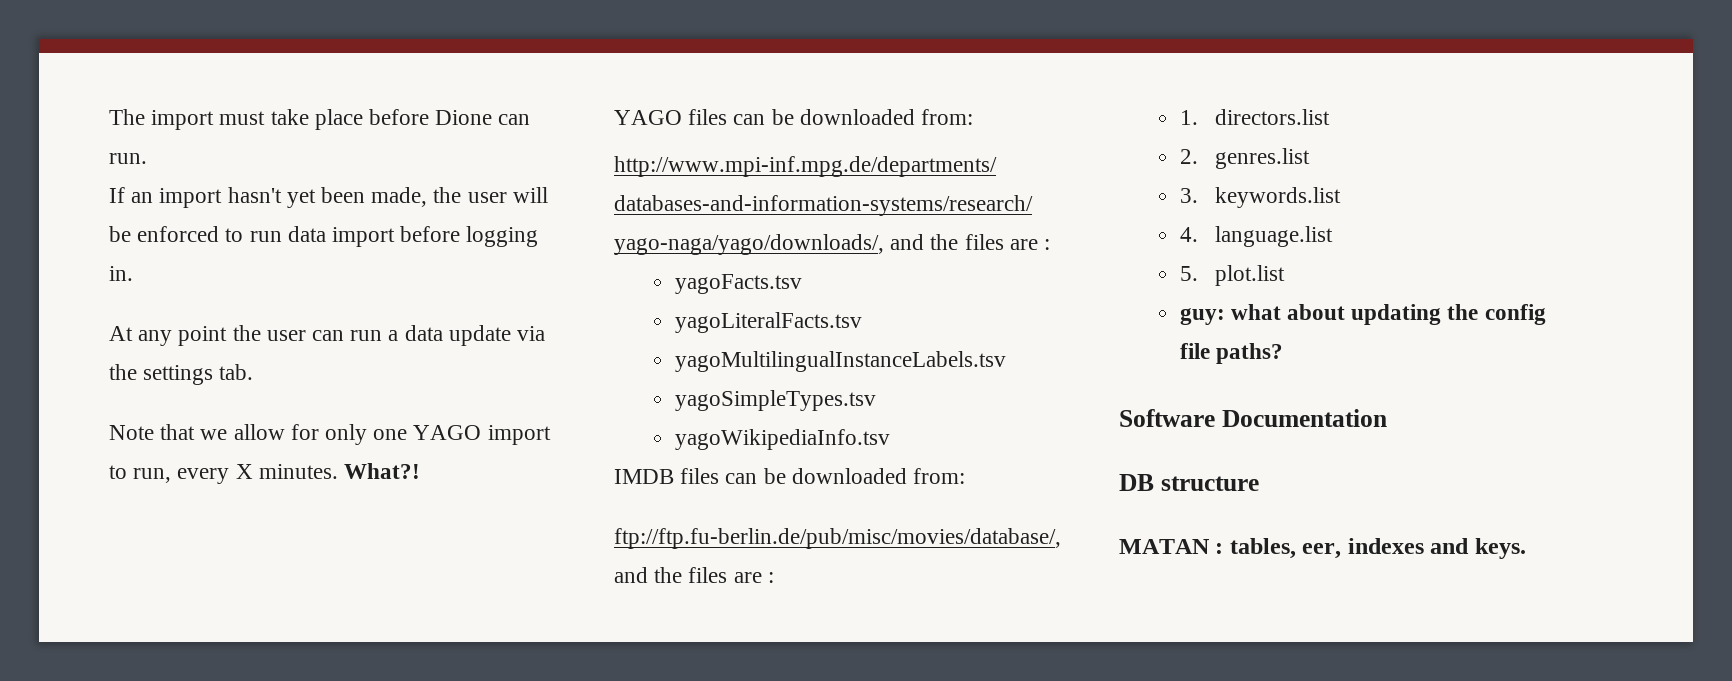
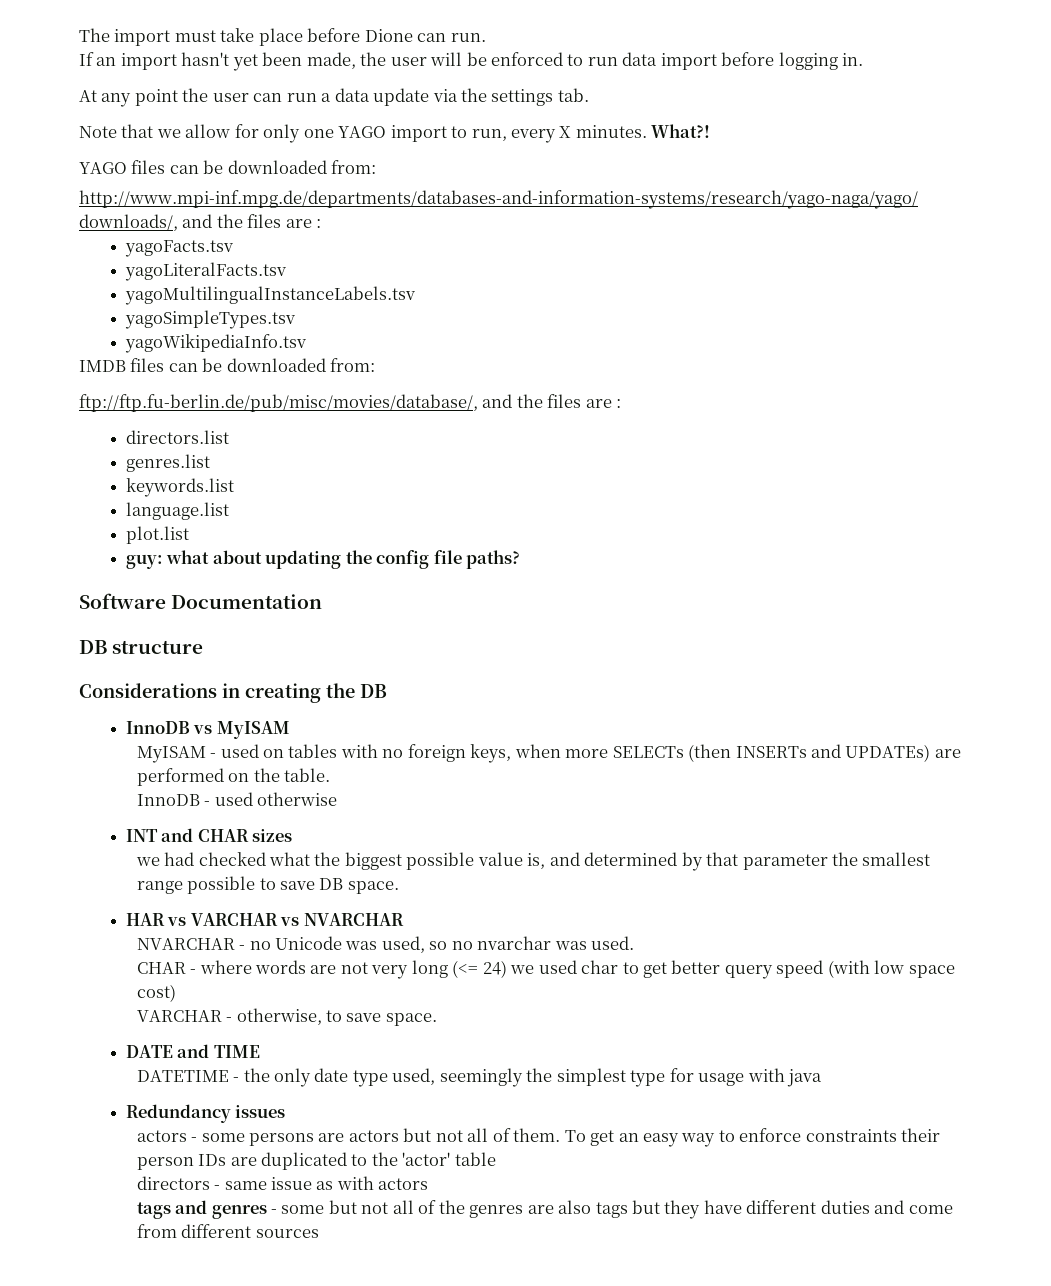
- 1. directors.list
+ directors.list
- 2. genres.list
+ genres.list
- 3. keywords.list
+ keywords.list
- 4. language.list
+ language.list
- 5. plot.list
+ plot.list
- MATAN : tables, eer, indexes and keys.
+ Considerations in creating the DB
+ InnoDB vs MyISAM
+ MyISAM - used on tables with no foreign keys, when more SELECTs (then INSERTs and UPDATEs) are performed on the table.
+ InnoDB - used otherwise
+ INT and CHAR sizes
+ we had checked what the biggest possible value is, and determined by that parameter the smallest range possible to save DB space.
+ HAR vs VARCHAR vs NVARCHAR
+ NVARCHAR - no Unicode was used, so no nvarchar was used.
+ CHAR - where words are not very long (<= 24) we used char to get better query speed (with low space cost)
+ VARCHAR - otherwise, to save space.
+ DATE and TIME
+ DATETIME - the only date type used, seemingly the simplest type for usage with java
+ Redundancy issues
+ actors - some persons are actors but not all of them. To get an easy way to enforce constraints their person IDs are duplicated to the 'actor' table
+ directors - same issue as with actors
+ tags and genres - some but not all of the genres are also tags but they have different duties and come from different sources

